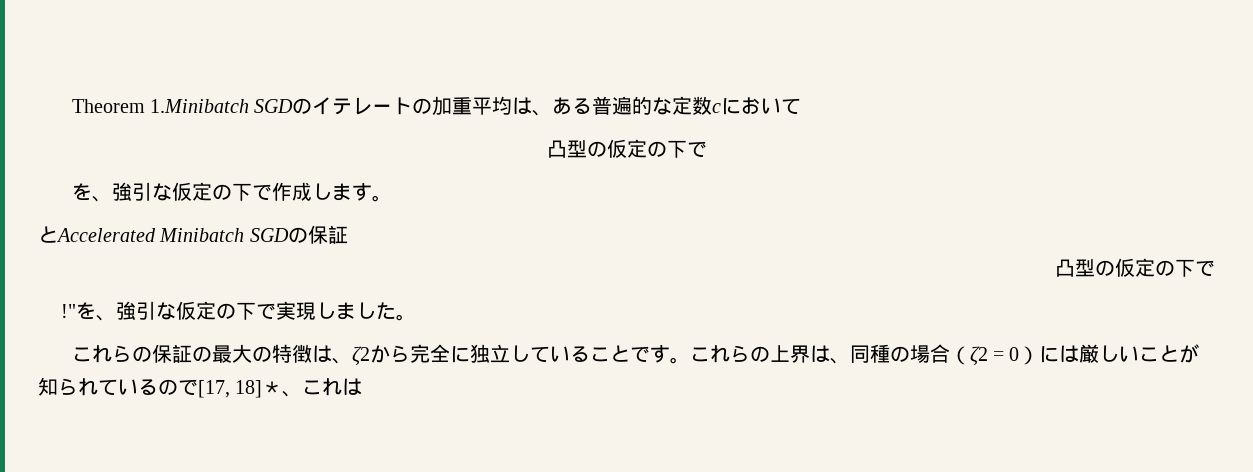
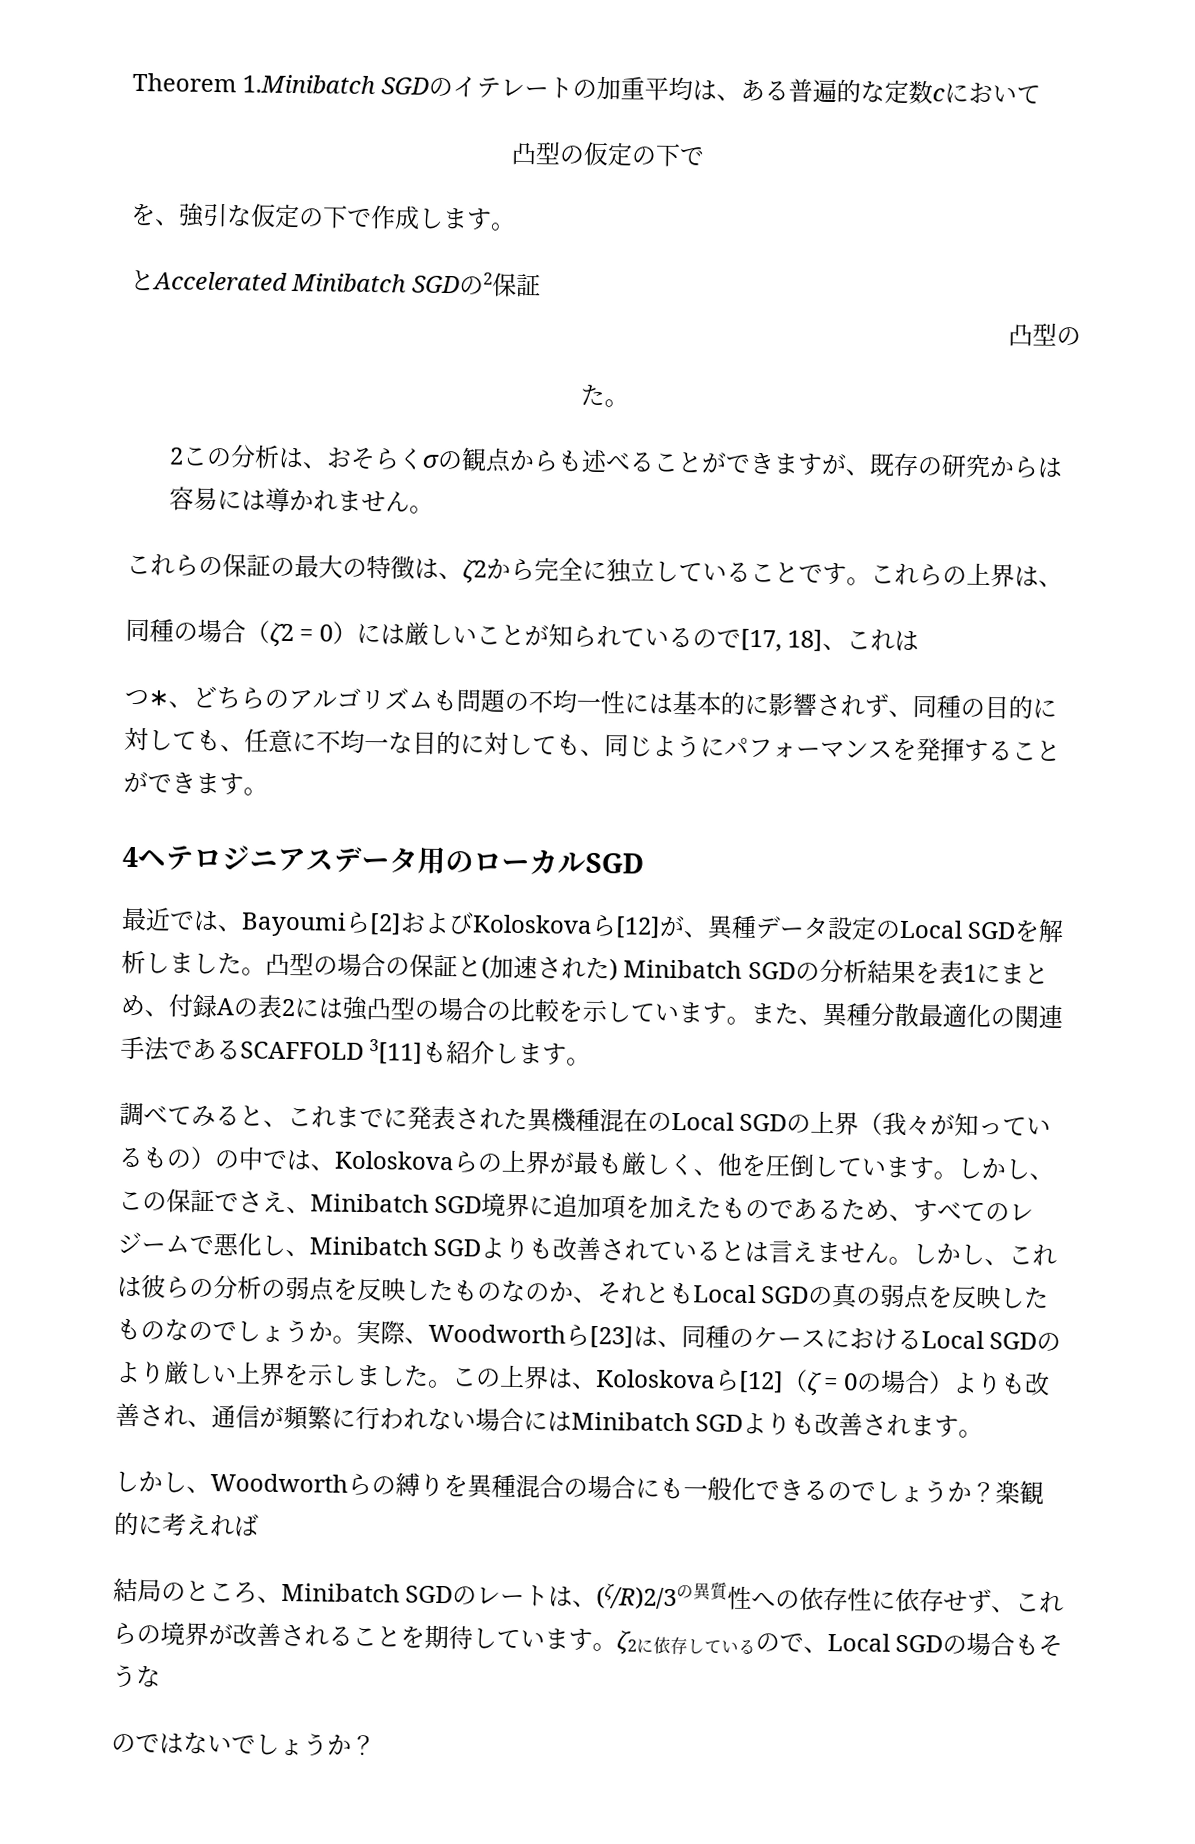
- とAccelerated Minibatch SGDの保証
- 凸型の仮定の下で
- !"を、強引な仮定の下で実現しました。
+ とAccelerated Minibatch SGDの2保証
+ 凸型の
+ た。
+ 2この分析は、おそらくσの観点からも述べることができますが、既存の研究からは容易には導かれません。
- これらの上界は、同種の場合（ζ2 = 0）には厳しいことが知られているので[17, 18]∗、これは
+ これらの上界は、
+ 同種の場合（ζ2 = 0）には厳しいことが知られているので[17, 18]、これは
+ つ∗、どちらのアルゴリズムも問題の不均一性には基本的に影響されず、同種の目的に対しても、任意に不均一な目的に対しても、同じようにパフォーマンスを発揮することができます。
+ 4ヘテロジニアスデータ用のローカルSGD
+ 最近では、Bayoumiら[2]およびKoloskovaら[12]が、異種データ設定のLocal SGDを解析しました。凸型の場合の保証と(加速された) Minibatch SGDの分析結果を表1にまとめ、付録Aの表2には強凸型の場合の比較を示しています。また、異種分散最適化の関連手法であるSCAFFOLD 3[11]も紹介します。
+ 調べてみると、これまでに発表された異機種混在のLocal SGDの上界（我々が知っているもの）の中では、Koloskovaらの上界が最も厳しく、他を圧倒しています。しかし、この保証でさえ、Minibatch SGD境界に追加項を加えたものであるため、すべてのレジームで悪化し、Minibatch SGDよりも改善されているとは言えません。しかし、これは彼らの分析の弱点を反映したものなのか、それともLocal SGDの真の弱点を反映したものなのでしょうか。実際、Woodworthら[23]は、同種のケースにおけるLocal SGDのより厳しい上界を示しました。この上界は、Koloskovaら[12]（ζ = 0の場合）よりも改善され、通信が頻繁に行われない場合にはMinibatch SGDよりも改善されます。
+ しかし、Woodworthらの縛りを異種混合の場合にも一般化できるのでしょうか？楽観的に考えれば
+ 結局のところ、Minibatch SGDのレートは、(ζ/R)2/3の異質性への依存性に依存せず、これらの境界が改善されることを期待しています。ζ2に依存しているので、Local SGDの場合もそうな
+ のではないでしょうか？

